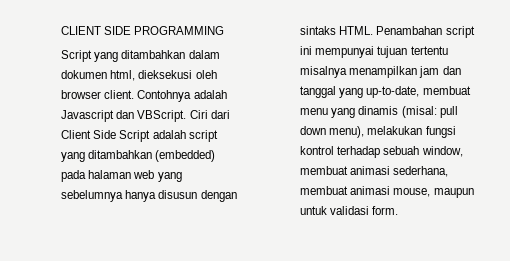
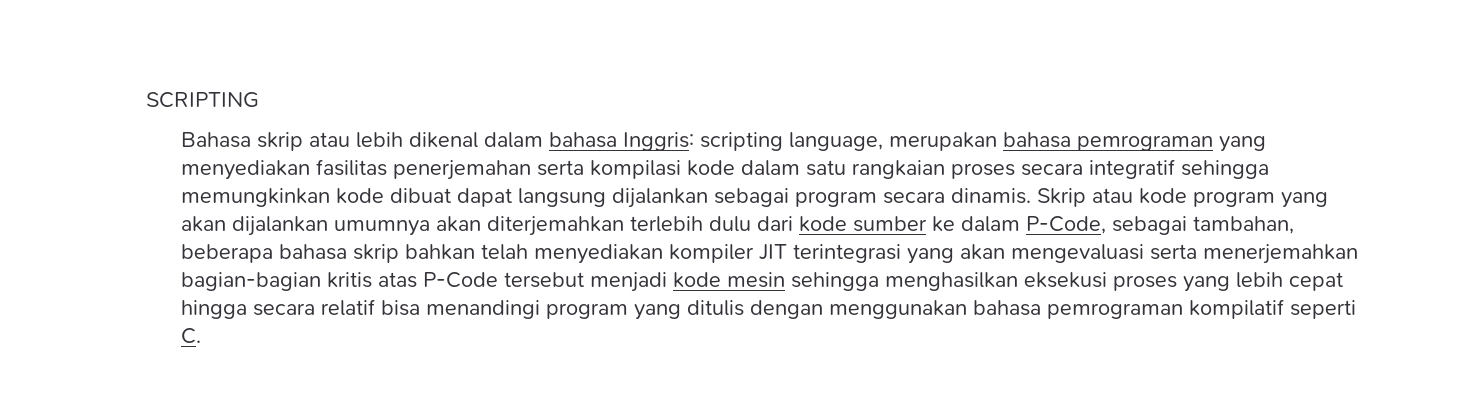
- CLIENT SIDE PROGRAMMING
- Script yang ditambahkan dalam dokumen html, dieksekusi oleh browser client. Contohnya adalah Javascript dan VBScript. Ciri dari Client Side Script adalah script yang ditambahkan (embedded) pada halaman web yang sebelumnya hanya disusun dengan sintaks HTML. Penambahan script ini mempunyai tujuan tertentu misalnya menampilkan jam dan tanggal yang up-to-date, membuat menu yang dinamis (misal: pull down menu), melakukan fungsi kontrol terhadap sebuah window, membuat animasi sederhana, membuat animasi mouse, maupun untuk validasi form.
+ SCRIPTING
+ Bahasa skrip atau lebih dikenal dalam bahasa Inggris: scripting language, merupakan bahasa pemrograman yang menyediakan fasilitas penerjemahan serta kompilasi kode dalam satu rangkaian proses secara integratif sehingga memungkinkan kode dibuat dapat langsung dijalankan sebagai program secara dinamis. Skrip atau kode program yang akan dijalankan umumnya akan diterjemahkan terlebih dulu dari kode sumber ke dalam P-Code, sebagai tambahan, beberapa bahasa skrip bahkan telah menyediakan kompiler JIT terintegrasi yang akan mengevaluasi serta menerjemahkan bagian-bagian kritis atas P-Code tersebut menjadi kode mesin sehingga menghasilkan eksekusi proses yang lebih cepat hingga secara relatif bisa menandingi program yang ditulis dengan menggunakan bahasa pemrograman kompilatif seperti C.

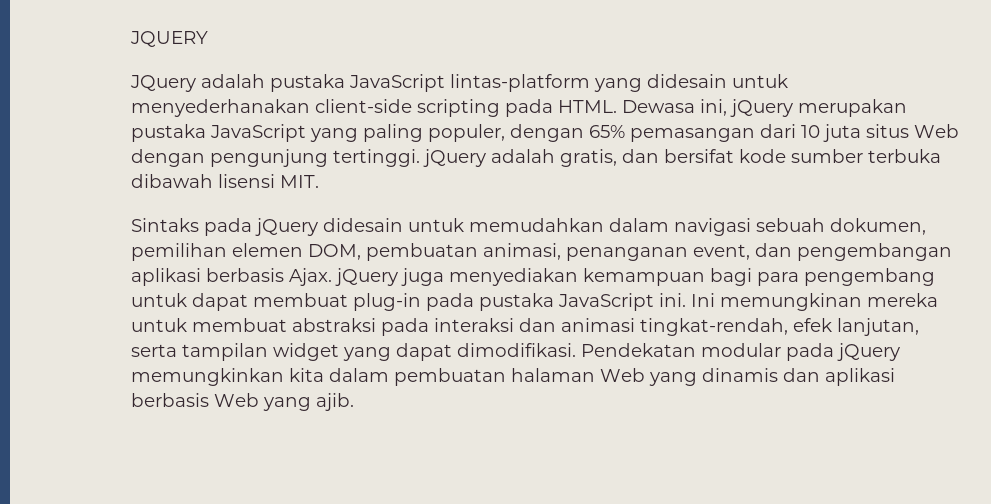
- SCRIPTING
- Bahasa skrip atau lebih dikenal dalam bahasa Inggris: scripting language, merupakan bahasa pemrograman yang menyediakan fasilitas penerjemahan serta kompilasi kode dalam satu rangkaian proses secara integratif sehingga memungkinkan kode dibuat dapat langsung dijalankan sebagai program secara dinamis. Skrip atau kode program yang akan dijalankan umumnya akan diterjemahkan terlebih dulu dari kode sumber ke dalam P-Code, sebagai tambahan, beberapa bahasa skrip bahkan telah menyediakan kompiler JIT terintegrasi yang akan mengevaluasi serta menerjemahkan bagian-bagian kritis atas P-Code tersebut menjadi kode mesin sehingga menghasilkan eksekusi proses yang lebih cepat hingga secara relatif bisa menandingi program yang ditulis dengan menggunakan bahasa pemrograman kompilatif seperti C.
+ JQUERY
+ JQuery adalah pustaka JavaScript lintas-platform yang didesain untuk menyederhanakan client-side scripting pada HTML. Dewasa ini, jQuery merupakan pustaka JavaScript yang paling populer, dengan 65% pemasangan dari 10 juta situs Web dengan pengunjung tertinggi. jQuery adalah gratis, dan bersifat kode sumber terbuka dibawah lisensi MIT.
+ Sintaks pada jQuery didesain untuk memudahkan dalam navigasi sebuah dokumen, pemilihan elemen DOM, pembuatan animasi, penanganan event, dan pengembangan aplikasi berbasis Ajax. jQuery juga menyediakan kemampuan bagi para pengembang untuk dapat membuat plug-in pada pustaka JavaScript ini. Ini memungkinan mereka untuk membuat abstraksi pada interaksi dan animasi tingkat-rendah, efek lanjutan, serta tampilan widget yang dapat dimodifikasi. Pendekatan modular pada jQuery memungkinkan kita dalam pembuatan halaman Web yang dinamis dan aplikasi berbasis Web yang ajib.

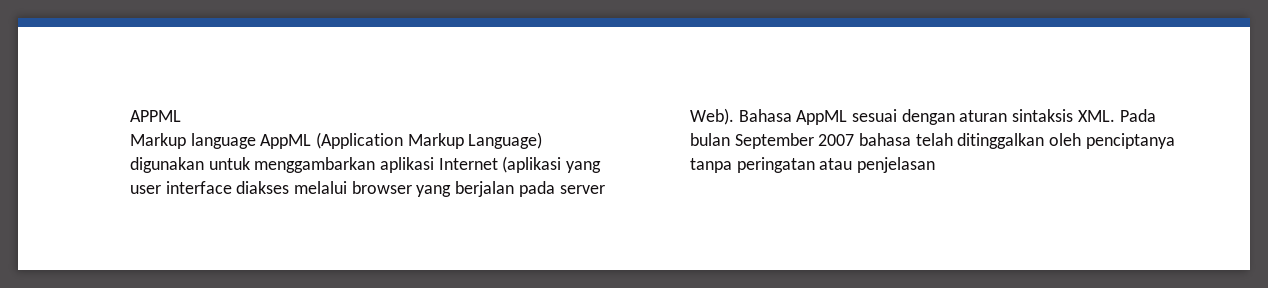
- JQUERY
- JQuery adalah pustaka JavaScript lintas-platform yang didesain untuk menyederhanakan client-side scripting pada HTML. Dewasa ini, jQuery merupakan pustaka JavaScript yang paling populer, dengan 65% pemasangan dari 10 juta situs Web dengan pengunjung tertinggi. jQuery adalah gratis, dan bersifat kode sumber terbuka dibawah lisensi MIT.
- Sintaks pada jQuery didesain untuk memudahkan dalam navigasi sebuah dokumen, pemilihan elemen DOM, pembuatan animasi, penanganan event, dan pengembangan aplikasi berbasis Ajax. jQuery juga menyediakan kemampuan bagi para pengembang untuk dapat membuat plug-in pada pustaka JavaScript ini. Ini memungkinan mereka untuk membuat abstraksi pada interaksi dan animasi tingkat-rendah, efek lanjutan, serta tampilan widget yang dapat dimodifikasi. Pendekatan modular pada jQuery memungkinkan kita dalam pembuatan halaman Web yang dinamis dan aplikasi berbasis Web yang ajib.
+ APPML
+ Markup language AppML (Application Markup Language) digunakan untuk menggambarkan aplikasi Internet (aplikasi yang user interface diakses melalui browser yang berjalan pada server Web). Bahasa AppML sesuai dengan aturan sintaksis XML. Pada bulan September 2007 bahasa telah ditinggalkan oleh penciptanya tanpa peringatan atau penjelasan

